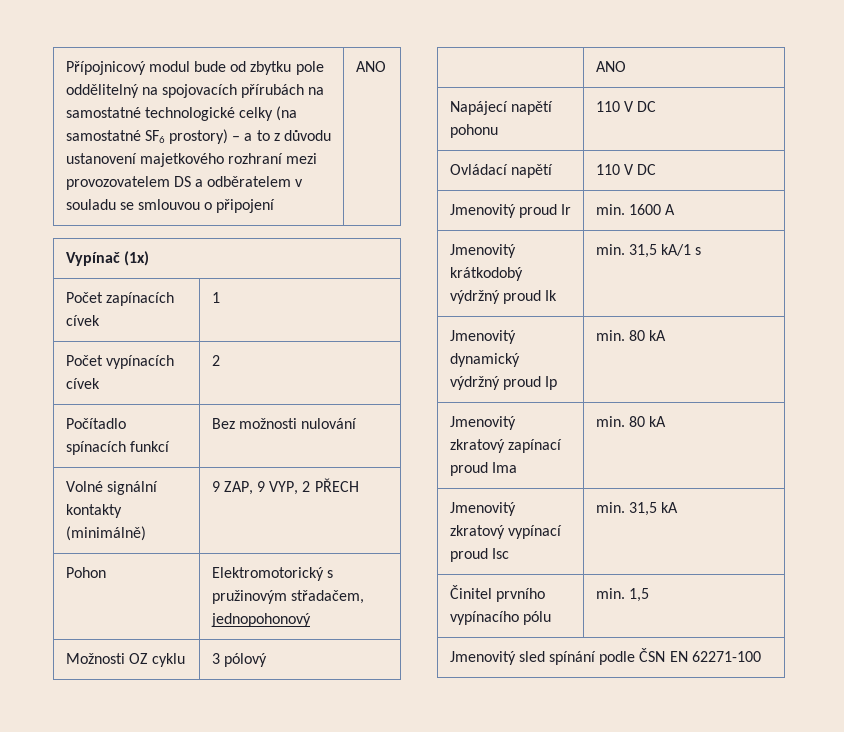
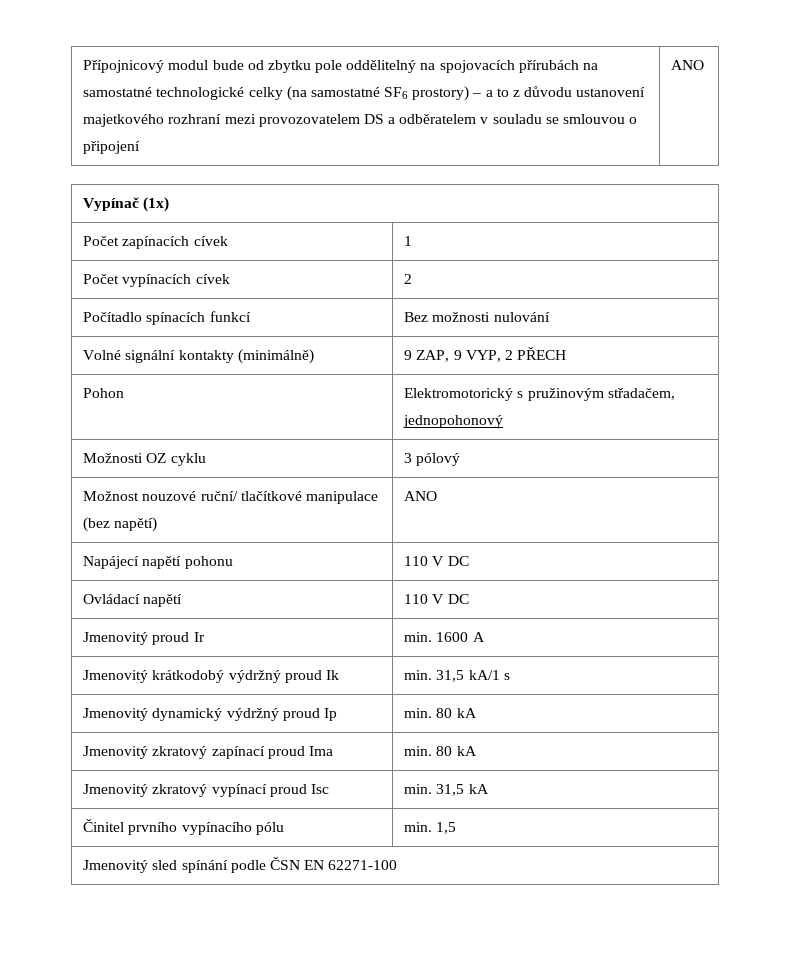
  Možnosti OZ cyklu | 3 pólový
- | ANO
+ Možnost nouzové ruční/ tlačítkové manipulace (bez napětí) | ANO

